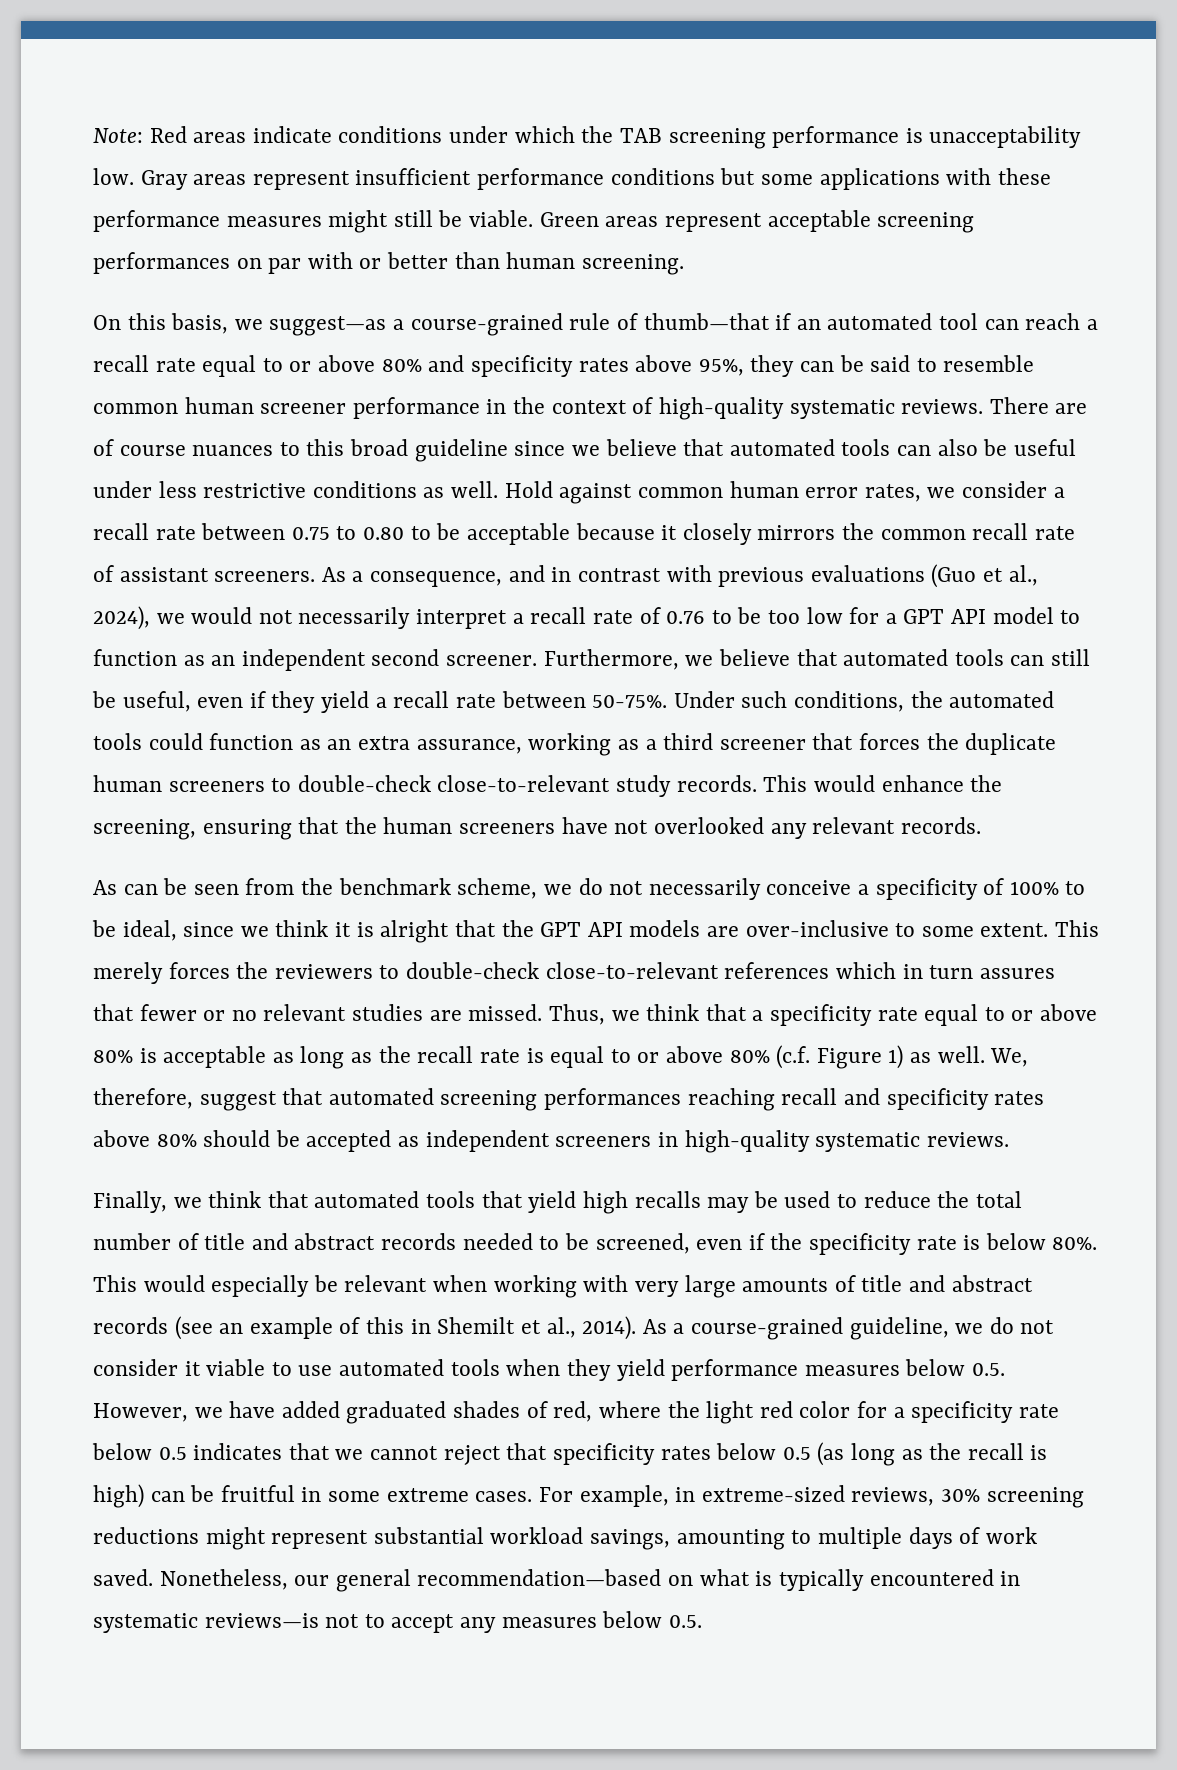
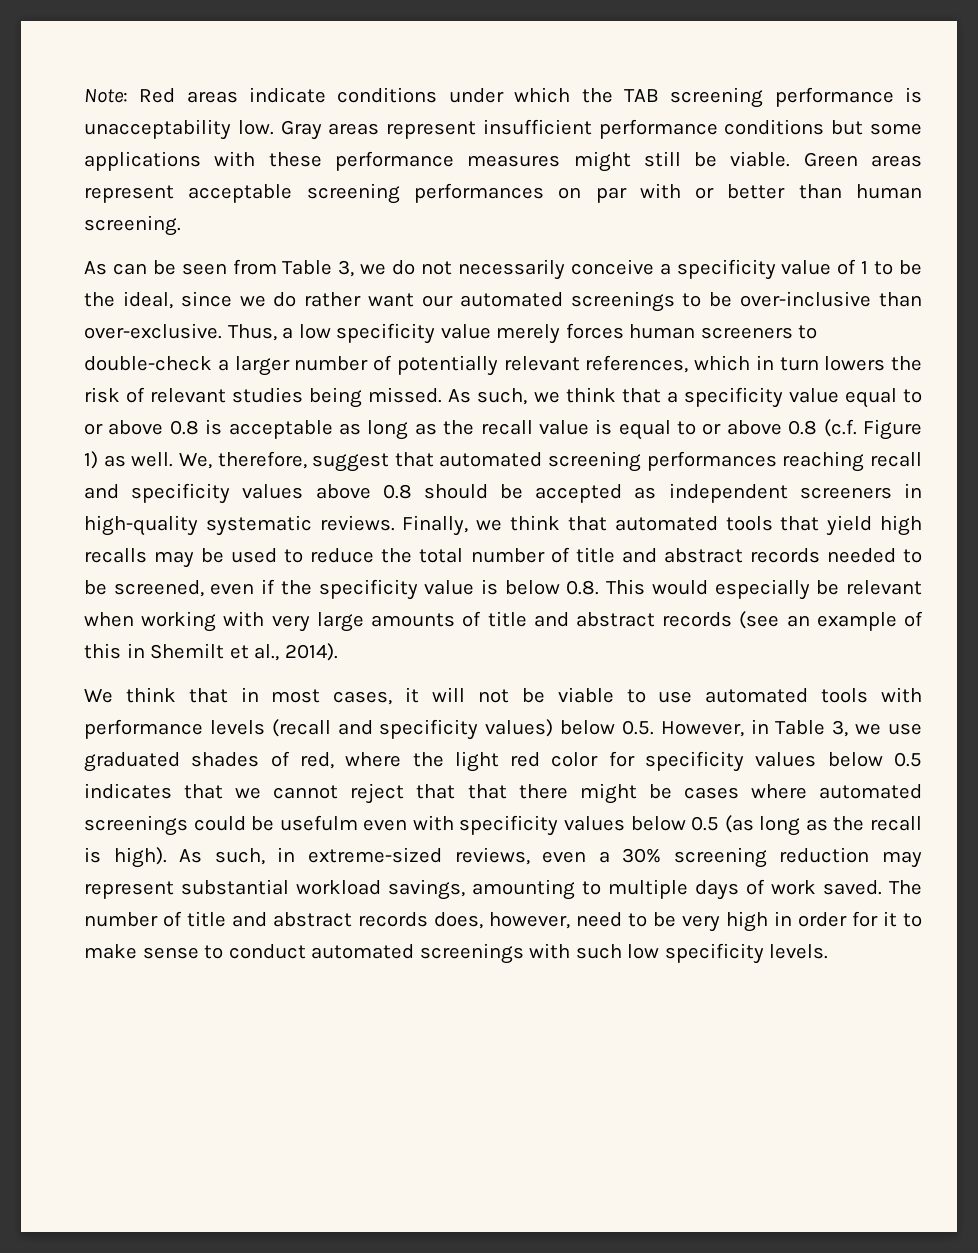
- On this basis, we suggest—as a course-grained rule of thumb—that if an automated tool can reach a recall rate equal to or above 80% and specificity rates above 95%, they can be said to resemble common human screener performance in the context of high-quality systematic reviews. There are of course nuances to this broad guideline since we believe that automated tools can also be useful under less restrictive conditions as well. Hold against common human error rates, we consider a recall rate between 0.75 to 0.80 to be acceptable because it closely mirrors the common recall rate of assistant screeners. As a consequence, and in contrast with previous evaluations (Guo et al., 2024), we would not necessarily interpret a recall rate of 0.76 to be too low for a GPT API model to function as an independent second screener. Furthermore, we believe that automated tools can still be useful, even if they yield a recall rate between 50-75%. Under such conditions, the automated tools could function as an extra assurance, working as a third screener that forces the duplicate human screeners to double-check close-to-relevant study records. This would enhance the screening, ensuring that the human screeners have not overlooked any relevant records.
- As can be seen from the benchmark scheme, we do not necessarily conceive a specificity of 100% to be ideal, since we think it is alright that the GPT API models are over-inclusive to some extent. This merely forces the reviewers to double-check close-to-relevant references which in turn assures that fewer or no relevant studies are missed. Thus, we think that a specificity rate equal to or above 80% is acceptable as long as the recall rate is equal to or above 80% (c.f. Figure 1) as well.
+ As can be seen from Table 3, we do not necessarily conceive a specificity value of 1 to be the ideal, since we do rather want our automated screenings to be over-inclusive than over-exclusive. Thus, a low specificity value merely forces human screeners to double-check a larger number of potentially relevant references, which in turn lowers the risk of relevant studies being missed. As such, we think that a specificity value equal to or above 0.8 is acceptable as long as the recall value is equal to or above 0.8 (c.f. Figure 1) as well.
- We, therefore, suggest that automated screening performances reaching recall and specificity rates above 80% should be accepted as independent screeners in high-quality systematic reviews.
- Finally, we think that automated tools that yield high recalls may be used to reduce the total number of title and abstract records needed to be screened, even if the specificity rate is below 80%. This would especially be relevant when working with very large amounts of title and abstract records (see an example of this in Shemilt et al., 2014). As a course-grained guideline, we do not consider it viable to use automated tools when they yield performance measures below 0.5. However, we have added graduated shades of red, where the light red color for a specificity rate below 0.5 indicates that we cannot reject that specificity rates below 0.5 (as long as the recall is high) can be fruitful in some extreme cases. For example, in extreme-sized reviews, 30% screening reductions might represent substantial workload savings, amounting to multiple days of work saved.
+ We, therefore, suggest that automated screening performances reaching recall and specificity values above 0.8 should be accepted as independent screeners in high-quality systematic reviews. Finally, we think that automated tools that yield high recalls may be used to reduce the total number of title and abstract records needed to be screened, even if the specificity value is below 0.8. This would especially be relevant when working with very large amounts of title and abstract records (see an example of this in Shemilt et al., 2014).
+ We think that in most cases, it will not be viable to use automated tools with performance levels (recall and specificity values) below 0.5. However, in Table 3, we use graduated shades of red, where the light red color for specificity values below 0.5 indicates that we cannot reject that that there might be cases where automated screenings could be usefulm even with specificity values below 0.5 (as long as the recall is high). As such, in extreme-sized reviews, even a 30% screening reduction may represent substantial workload savings, amounting to multiple days of work saved.
- Nonetheless, our general recommendation—based on what is typically encountered in systematic reviews—is not to accept any measures below 0.5.
+ The number of title and abstract records does, however, need to be very high in order for it to make sense to conduct automated screenings with such low specificity levels.

